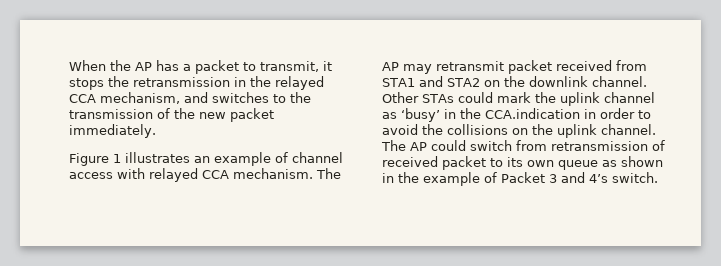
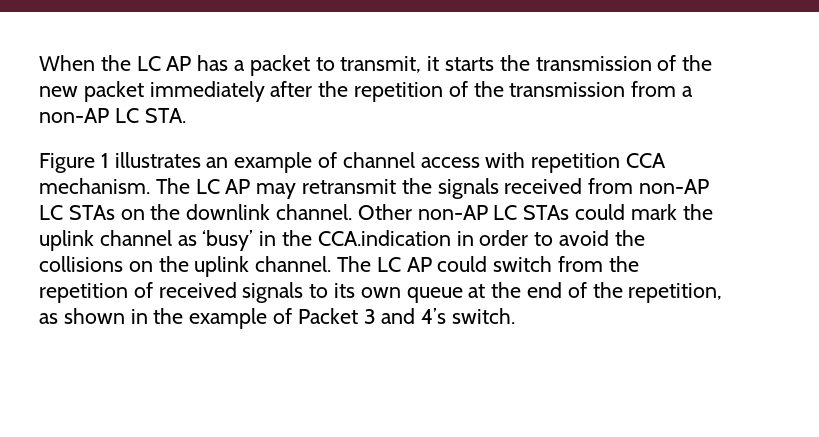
- When the AP has a packet to transmit, it stops the retransmission in the relayed CCA mechanism, and switches to the transmission of the new packet immediately.
+ When the LC AP has a packet to transmit, it starts the transmission of the new packet immediately after the repetition of the transmission from a non-AP LC STA.
- Figure 1 illustrates an example of channel access with relayed CCA mechanism.
+ Figure 1 illustrates an example of channel access with repetition CCA mechanism.
- The AP may retransmit packet received from STA1 and STA2 on the downlink channel.
+ The LC AP may retransmit the signals received from non-AP LC STAs on the downlink channel.
- Other STAs could mark the uplink channel as ‘busy’ in the CCA.indication in order to avoid the collisions on the uplink channel.
+ Other non-AP LC STAs could mark the uplink channel as ‘busy’ in the CCA.indication in order to avoid the collisions on the uplink channel.
- The AP could switch from retransmission of received packet to its own queue as shown in the example of Packet 3 and 4’s switch.
+ The LC AP could switch from the repetition of received signals to its own queue at the end of the repetition, as shown in the example of Packet 3 and 4’s switch.

